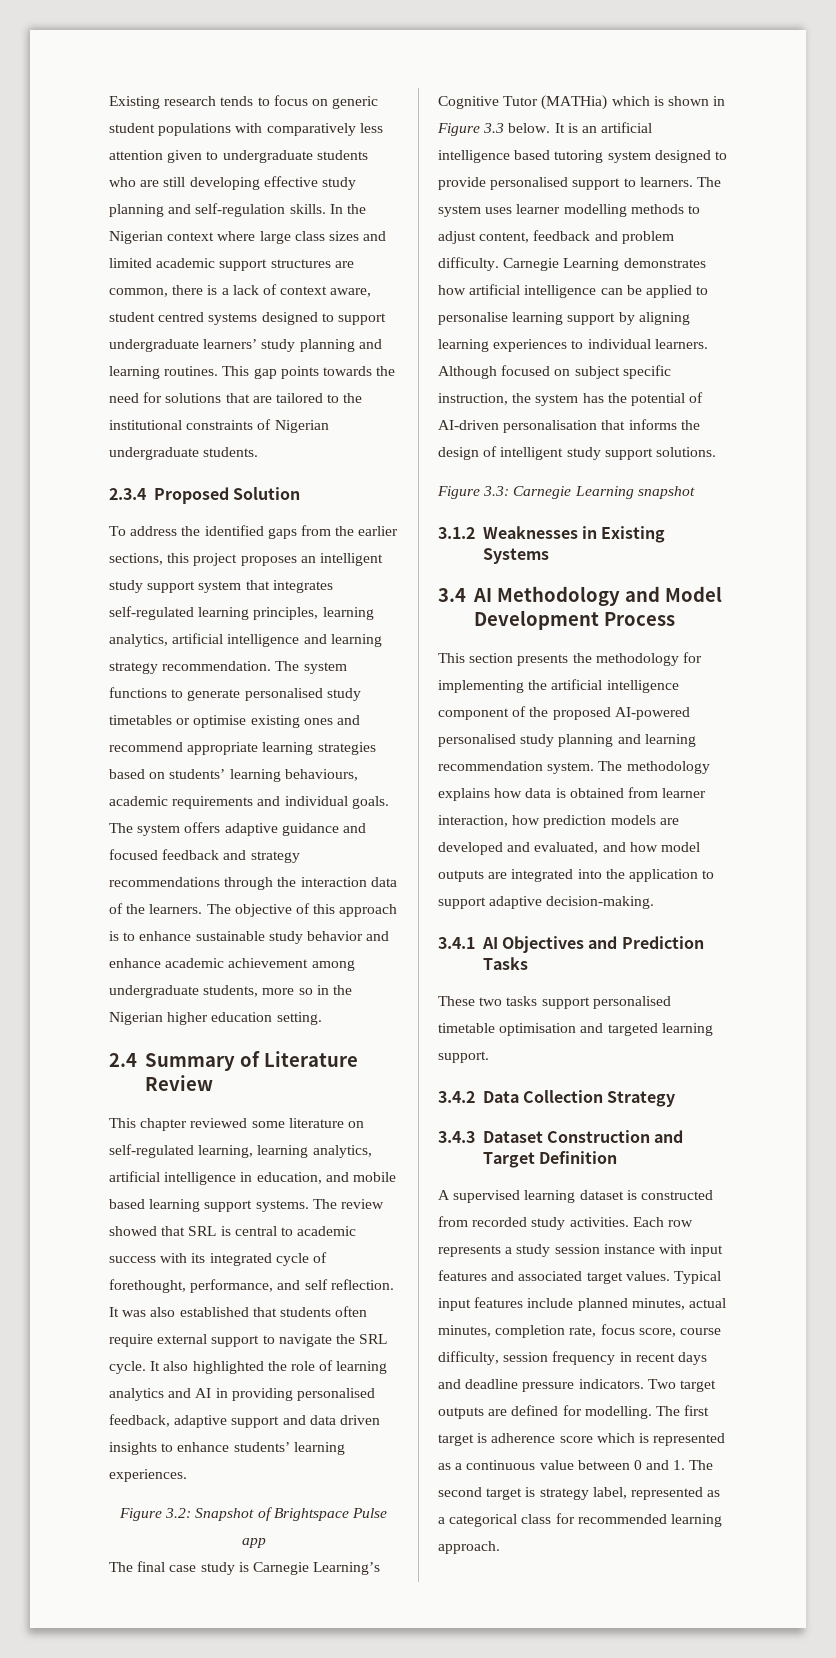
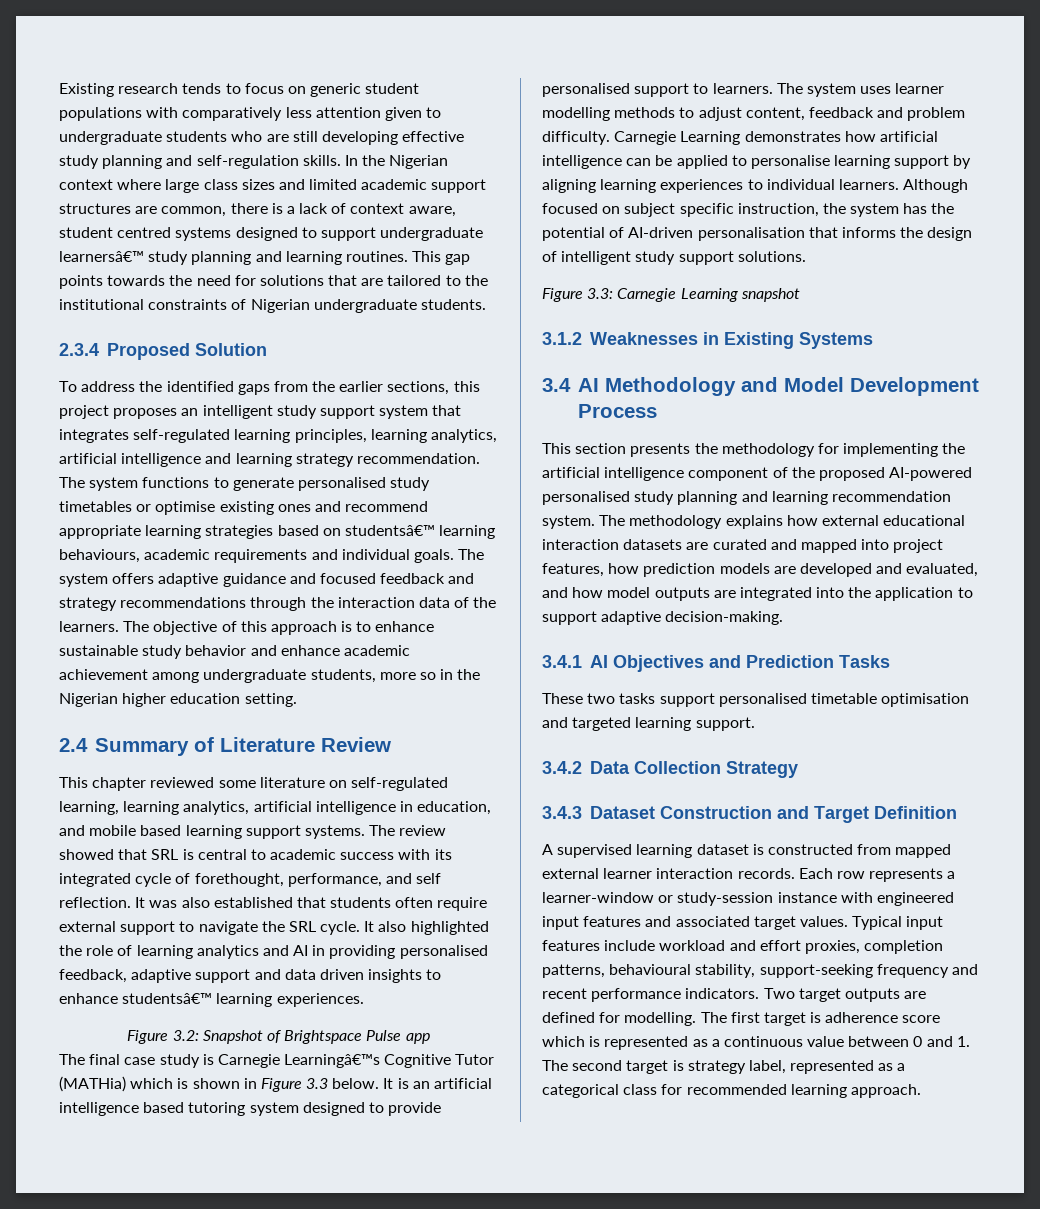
- In the Nigerian context where large class sizes and limited academic support structures are common, there is a lack of context aware, student centred systems designed to support undergraduate learners’ study planning and learning routines.
+ In the Nigerian context where large class sizes and limited academic support structures are common, there is a lack of context aware, student centred systems designed to support undergraduate learnersâ€™ study planning and learning routines.
- The system functions to generate personalised study timetables or optimise existing ones and recommend appropriate learning strategies based on students’ learning behaviours, academic requirements and individual goals.
+ The system functions to generate personalised study timetables or optimise existing ones and recommend appropriate learning strategies based on studentsâ€™ learning behaviours, academic requirements and individual goals.
- It also highlighted the role of learning analytics and AI in providing personalised feedback, adaptive support and data driven insights to enhance students’ learning experiences.
+ It also highlighted the role of learning analytics and AI in providing personalised feedback, adaptive support and data driven insights to enhance studentsâ€™ learning experiences.
- The final case study is Carnegie Learning’s Cognitive Tutor (MATHia) which is shown in Figure 3.3 below.
+ The final case study is Carnegie Learningâ€™s Cognitive Tutor (MATHia) which is shown in Figure 3.3 below.
- The methodology explains how data is obtained from learner interaction, how prediction models are developed and evaluated, and how model outputs are integrated into the application to support adaptive decision-making.
+ The methodology explains how external educational interaction datasets are curated and mapped into project features, how prediction models are developed and evaluated, and how model outputs are integrated into the application to support adaptive decision-making.
- A supervised learning dataset is constructed from recorded study activities.
+ A supervised learning dataset is constructed from mapped external learner interaction records.
- Each row represents a study session instance with input features and associated target values.
+ Each row represents a learner-window or study-session instance with engineered input features and associated target values.
- Typical input features include planned minutes, actual minutes, completion rate, focus score, course difficulty, session frequency in recent days and deadline pressure indicators.
+ Typical input features include workload and effort proxies, completion patterns, behavioural stability, support-seeking frequency and recent performance indicators.

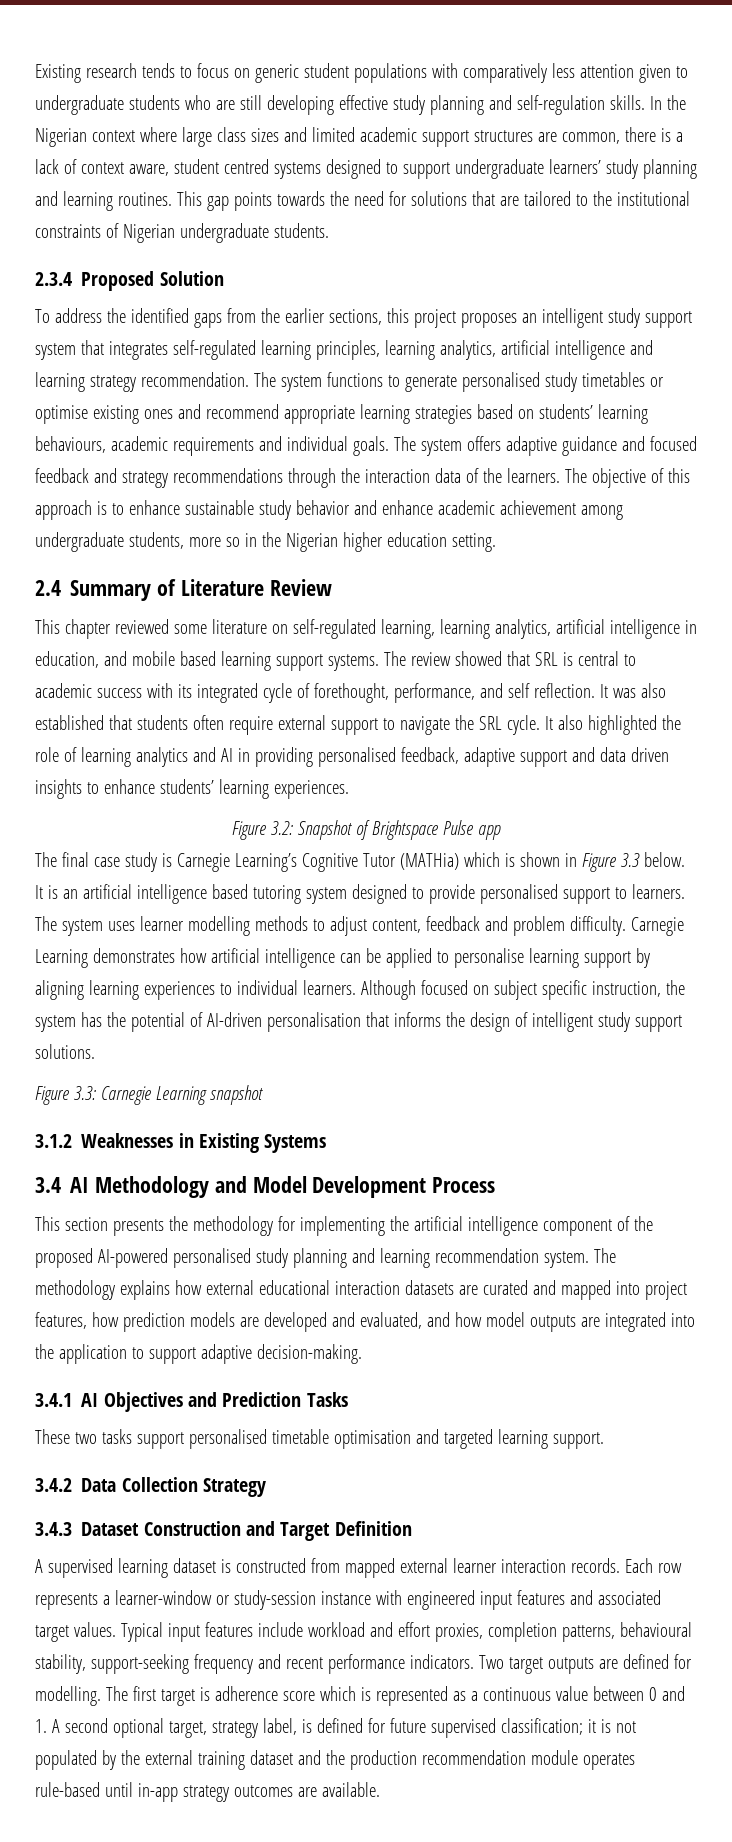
- In the Nigerian context where large class sizes and limited academic support structures are common, there is a lack of context aware, student centred systems designed to support undergraduate learnersâ€™ study planning and learning routines.
+ In the Nigerian context where large class sizes and limited academic support structures are common, there is a lack of context aware, student centred systems designed to support undergraduate learners’ study planning and learning routines.
- The system functions to generate personalised study timetables or optimise existing ones and recommend appropriate learning strategies based on studentsâ€™ learning behaviours, academic requirements and individual goals.
+ The system functions to generate personalised study timetables or optimise existing ones and recommend appropriate learning strategies based on students’ learning behaviours, academic requirements and individual goals.
- It also highlighted the role of learning analytics and AI in providing personalised feedback, adaptive support and data driven insights to enhance studentsâ€™ learning experiences.
+ It also highlighted the role of learning analytics and AI in providing personalised feedback, adaptive support and data driven insights to enhance students’ learning experiences.
- The final case study is Carnegie Learningâ€™s Cognitive Tutor (MATHia) which is shown in Figure 3.3 below.
+ The final case study is Carnegie Learning’s Cognitive Tutor (MATHia) which is shown in Figure 3.3 below.
- The first target is adherence score which is represented as a continuous value between 0 and 1. The second target is strategy label, represented as a categorical class for recommended learning approach.
+ The first target is adherence score which is represented as a continuous value between 0 and 1. A second optional target, strategy label, is defined for future supervised classification; it is not populated by the external training dataset and the production recommendation module operates rule-based until in-app strategy outcomes are available.

